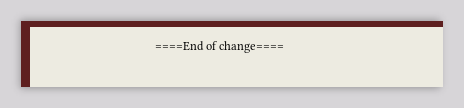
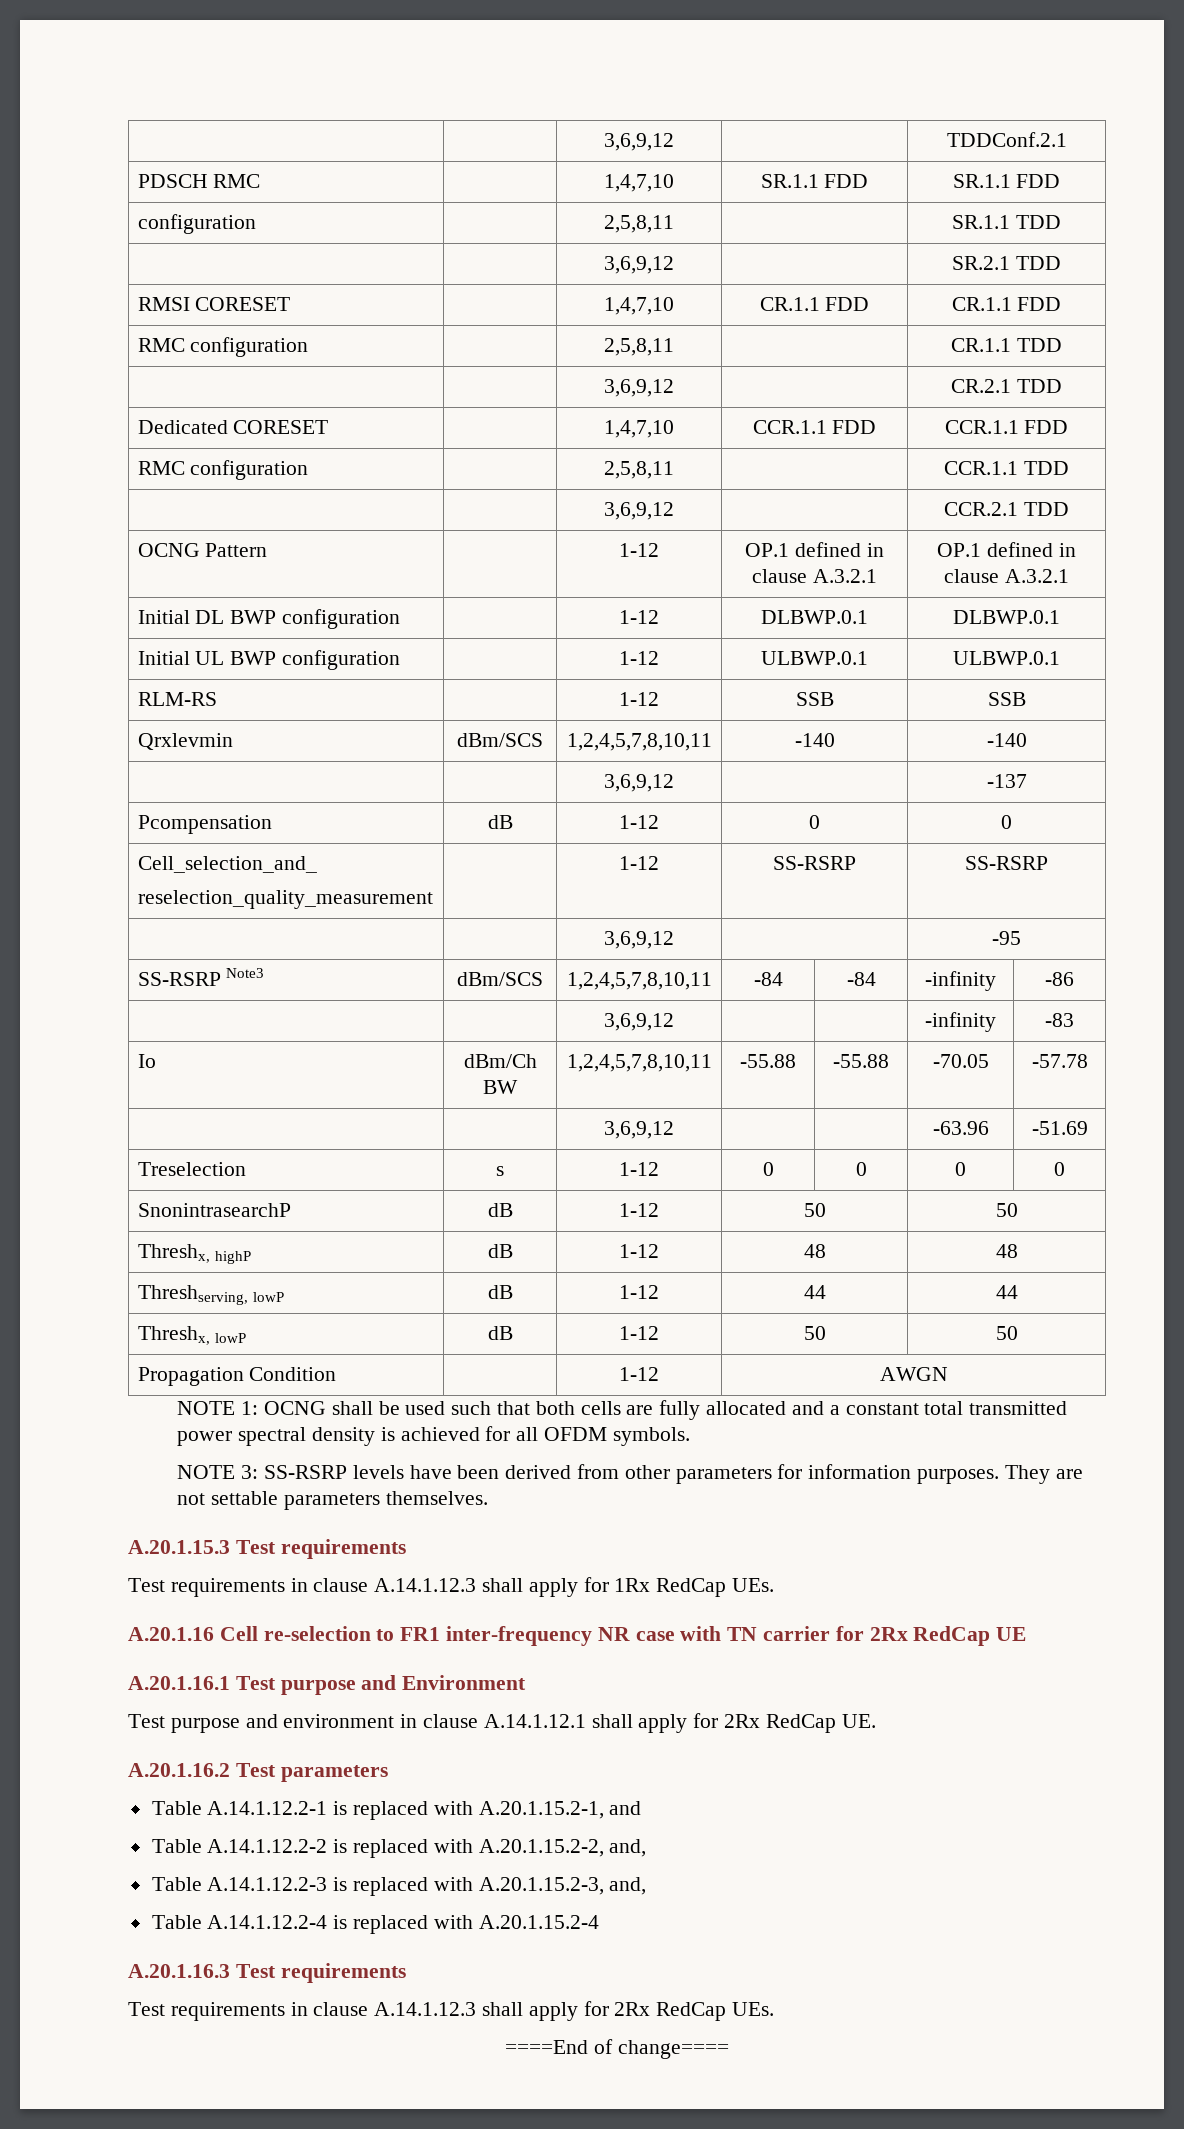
+ | | 3,6,9,12 | | TDDConf.2.1
+ PDSCH RMC | | 1,4,7,10 | SR.1.1 FDD | SR.1.1 FDD
+ configuration | | 2,5,8,11 | | SR.1.1 TDD
+ | | 3,6,9,12 | | SR.2.1 TDD
+ RMSI CORESET | | 1,4,7,10 | CR.1.1 FDD | CR.1.1 FDD
+ RMC configuration | | 2,5,8,11 | | CR.1.1 TDD
+ | | 3,6,9,12 | | CR.2.1 TDD
+ Dedicated CORESET | | 1,4,7,10 | CCR.1.1 FDD | CCR.1.1 FDD
+ RMC configuration | | 2,5,8,11 | | CCR.1.1 TDD
+ | | 3,6,9,12 | | CCR.2.1 TDD
+ OCNG Pattern | | 1-12 | OP.1 defined in clause A.3.2.1 | OP.1 defined in clause A.3.2.1
+ Initial DL BWP configuration | | 1-12 | DLBWP.0.1 | DLBWP.0.1
+ Initial UL BWP configuration | | 1-12 | ULBWP.0.1 | ULBWP.0.1
+ RLM-RS | | 1-12 | SSB | SSB
+ Qrxlevmin | dBm/SCS | 1,2,4,5,7,8,10,11 | -140 | -140
+ | | 3,6,9,12 | | -137
+ Pcompensation | dB | 1-12 | 0 | 0
+ Cell_selection_and_
+ reselection_quality_measurement | | 1-12 | SS-RSRP | SS-RSRP
+ | | 3,6,9,12 | | -95
+ SS-RSRP Note3 | dBm/SCS | 1,2,4,5,7,8,10,11 | -84 | -84 | -infinity | -86
+ | | 3,6,9,12 | | | -infinity | -83
+ Io | dBm/Ch BW | 1,2,4,5,7,8,10,11 | -55.88 | -55.88 | -70.05 | -57.78
+ | | 3,6,9,12 | | | -63.96 | -51.69
+ Treselection | s | 1-12 | 0 | 0 | 0 | 0
+ SnonintrasearchP | dB | 1-12 | 50 | 50
+ Threshx, highP | dB | 1-12 | 48 | 48
+ Threshserving, lowP | dB | 1-12 | 44 | 44
+ Threshx, lowP | dB | 1-12 | 50 | 50
+ Propagation Condition | | 1-12 | AWGN
+ NOTE 1: OCNG shall be used such that both cells are fully allocated and a constant total transmitted power spectral density is achieved for all OFDM symbols.
+ NOTE 3: SS-RSRP levels have been derived from other parameters for information purposes. They are not settable parameters themselves.
+ A.20.1.15.3 Test requirements
+ Test requirements in clause A.14.1.12.3 shall apply for 1Rx RedCap UEs.
+ A.20.1.16 Cell re-selection to FR1 inter-frequency NR case with TN carrier for 2Rx RedCap UE
+ A.20.1.16.1 Test purpose and Environment
+ Test purpose and environment in clause A.14.1.12.1 shall apply for 2Rx RedCap UE.
+ A.20.1.16.2 Test parameters
+ Table A.14.1.12.2-1 is replaced with A.20.1.15.2-1, and
+ Table A.14.1.12.2-2 is replaced with A.20.1.15.2-2, and,
+ Table A.14.1.12.2-3 is replaced with A.20.1.15.2-3, and,
+ Table A.14.1.12.2-4 is replaced with A.20.1.15.2-4
+ A.20.1.16.3 Test requirements
+ Test requirements in clause A.14.1.12.3 shall apply for 2Rx RedCap UEs.

